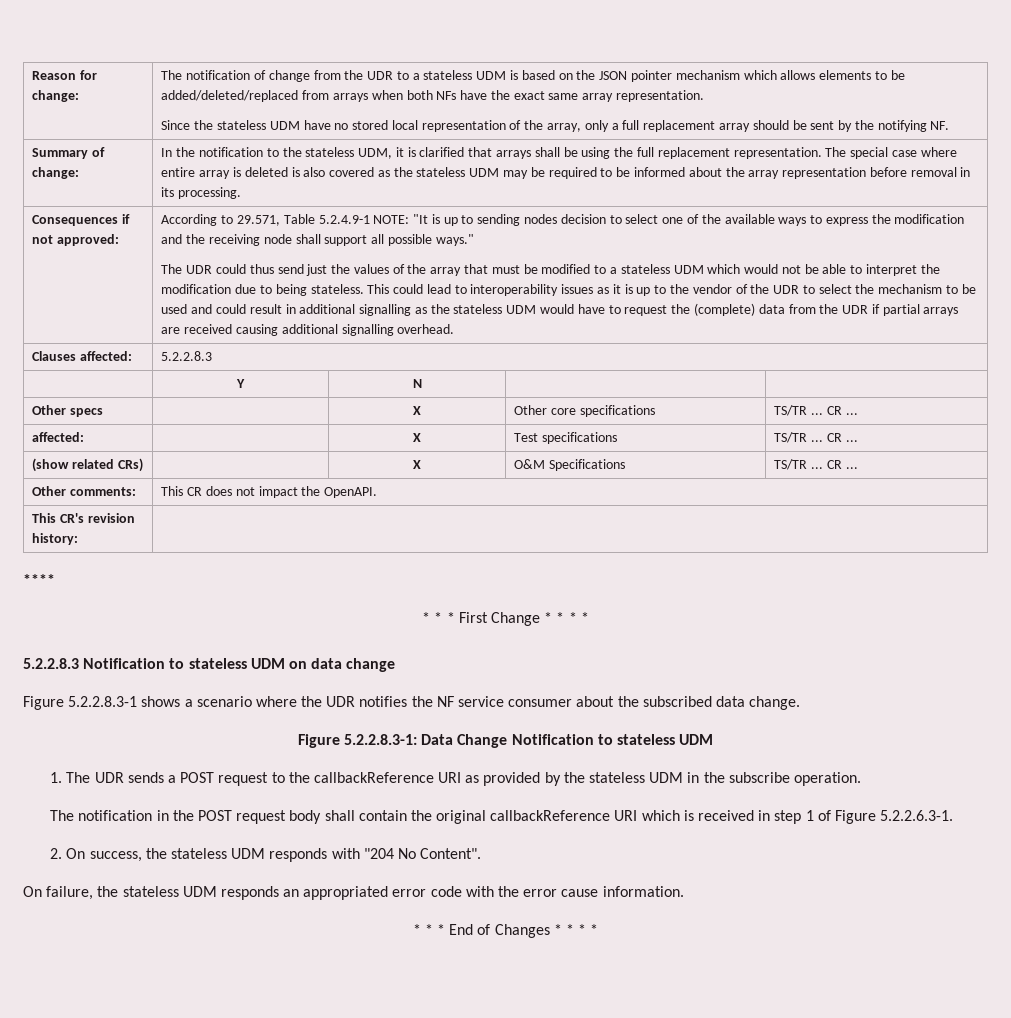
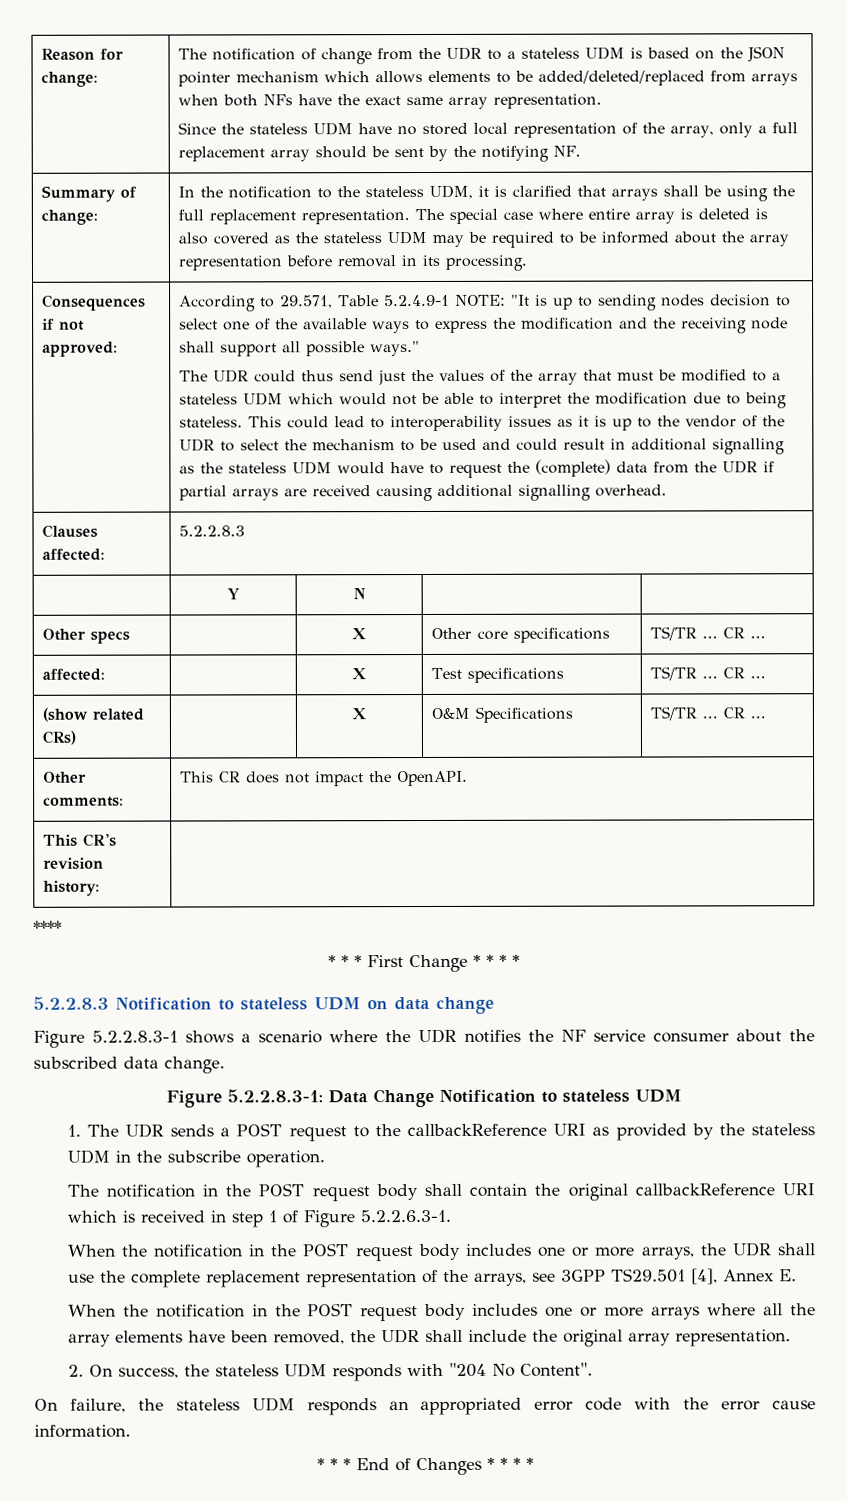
+ When the notification in the POST request body includes one or more arrays, the UDR shall use the complete replacement representation of the arrays, see 3GPP TS29.501 [4], Annex E.
+ When the notification in the POST request body includes one or more arrays where all the array elements have been removed, the UDR shall include the original array representation.

